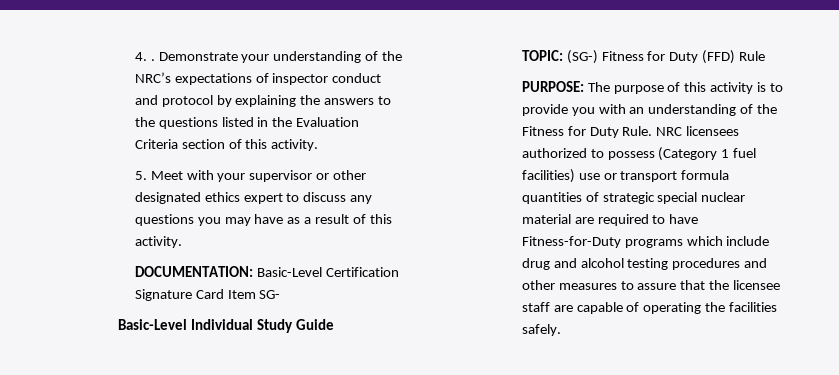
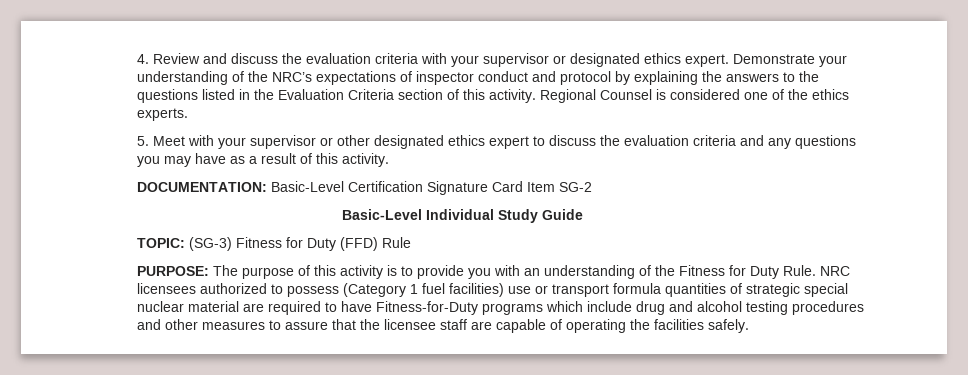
- 4. .
+ 4. Review and discuss the evaluation criteria with your supervisor or designated ethics expert.
+ Regional Counsel is considered one of the ethics experts.
- 5. Meet with your supervisor or other designated ethics expert to discuss any questions you may have as a result of this activity.
+ 5. Meet with your supervisor or other designated ethics expert to discuss the evaluation criteria and any questions you may have as a result of this activity.
- DOCUMENTATION: Basic-Level Certification Signature Card Item SG-
+ DOCUMENTATION: Basic-Level Certification Signature Card Item SG-2
- TOPIC: (SG-) Fitness for Duty (FFD) Rule
+ TOPIC: (SG-3) Fitness for Duty (FFD) Rule

